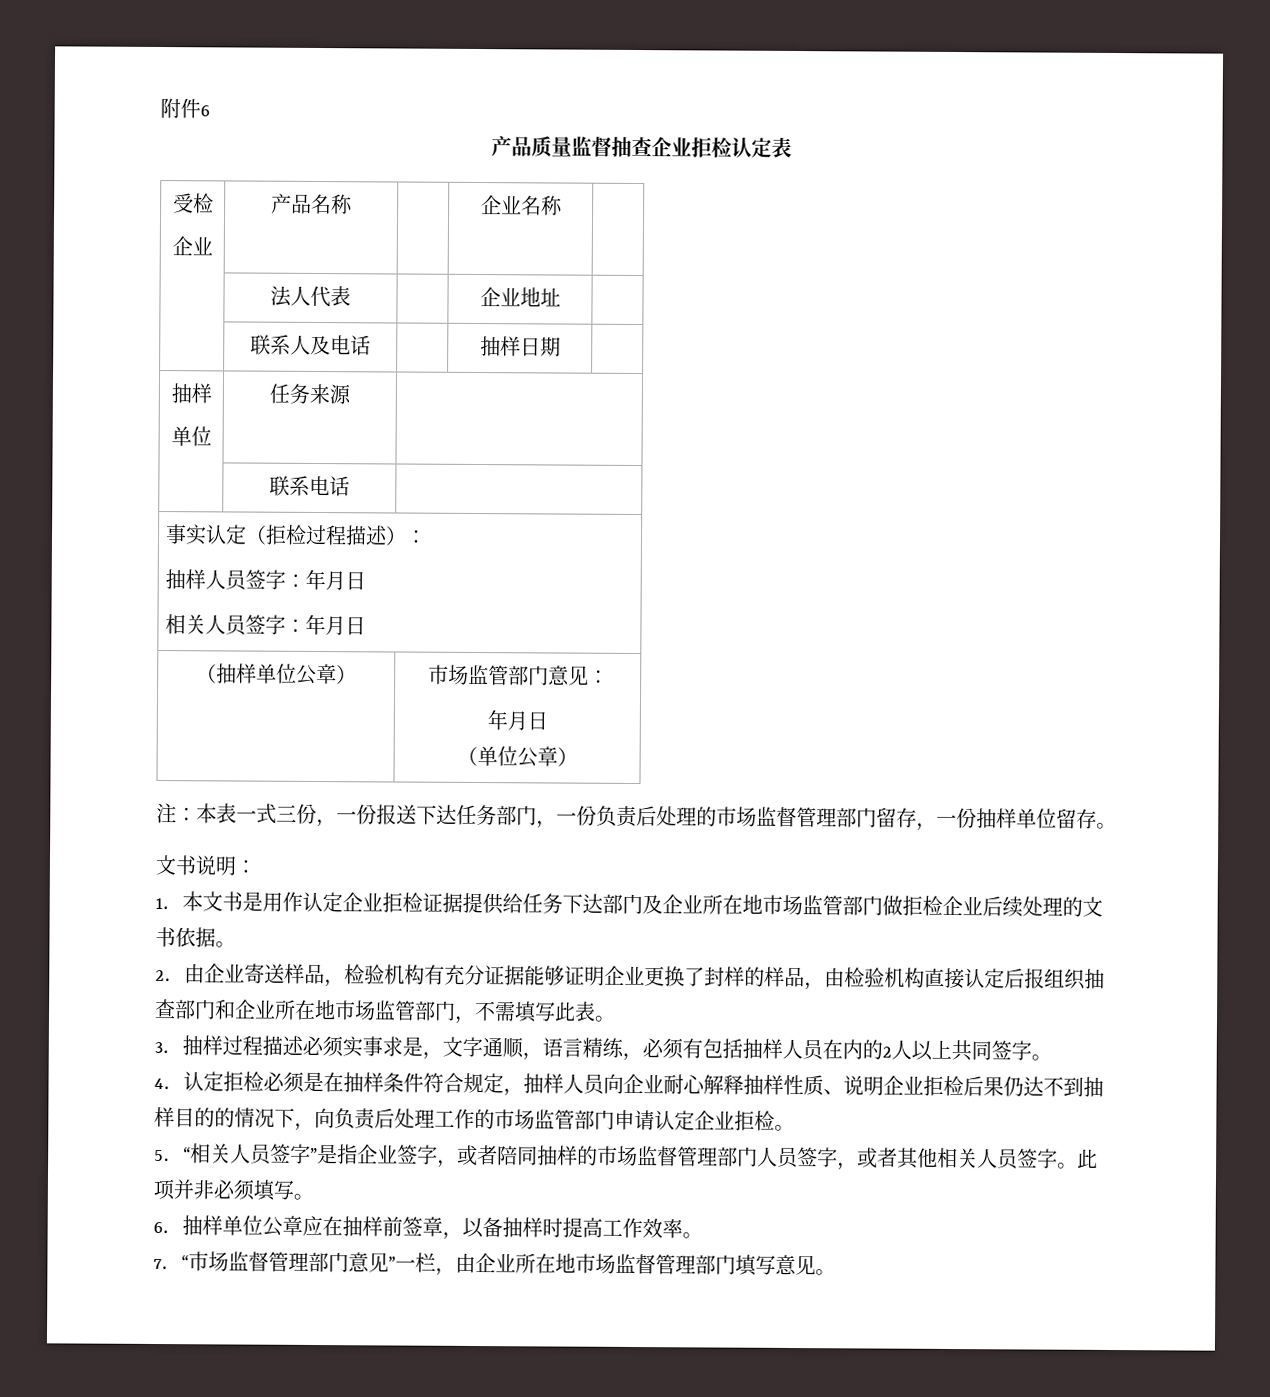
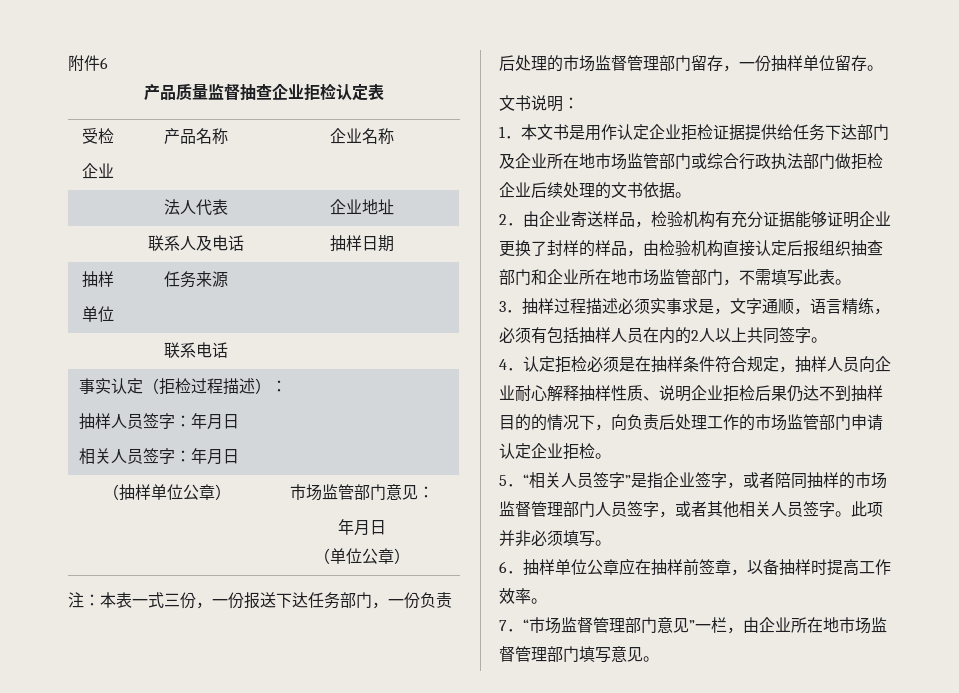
- 1．本文书是用作认定企业拒检证据提供给任务下达部门及企业所在地市场监管部门做拒检企业后续处理的文书依据。
+ 1．本文书是用作认定企业拒检证据提供给任务下达部门及企业所在地市场监管部门或综合行政执法部门做拒检企业后续处理的文书依据。

